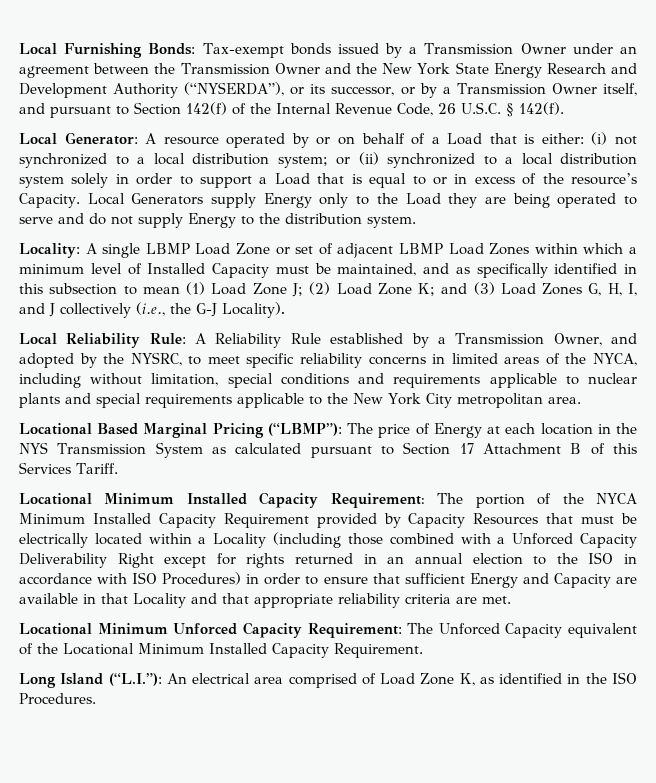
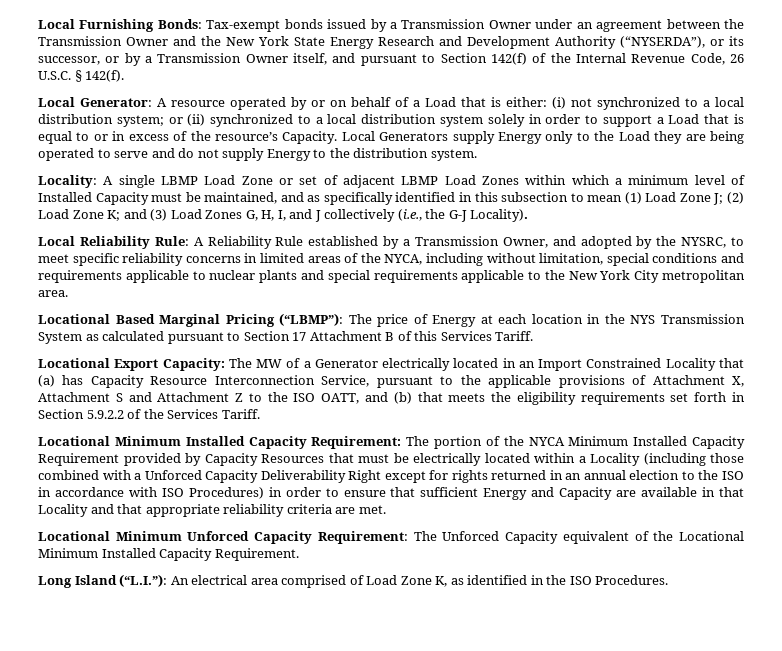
+ Locational Export Capacity: The MW of a Generator electrically located in an Import Constrained Locality that (a) has Capacity Resource Interconnection Service, pursuant to the applicable provisions of Attachment X, Attachment S and Attachment Z to the ISO OATT, and (b) that meets the eligibility requirements set forth in Section 5.9.2.2 of the Services Tariff.

